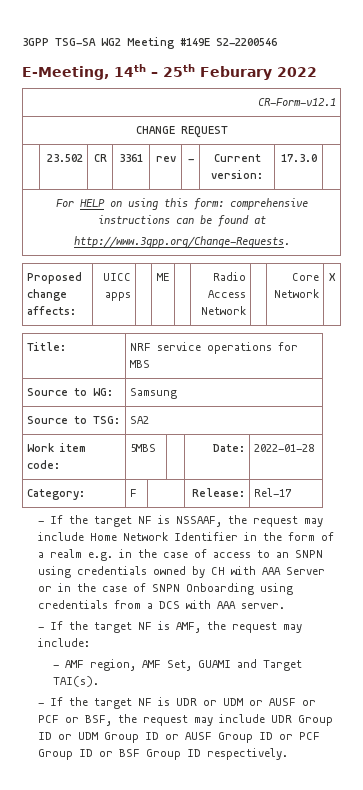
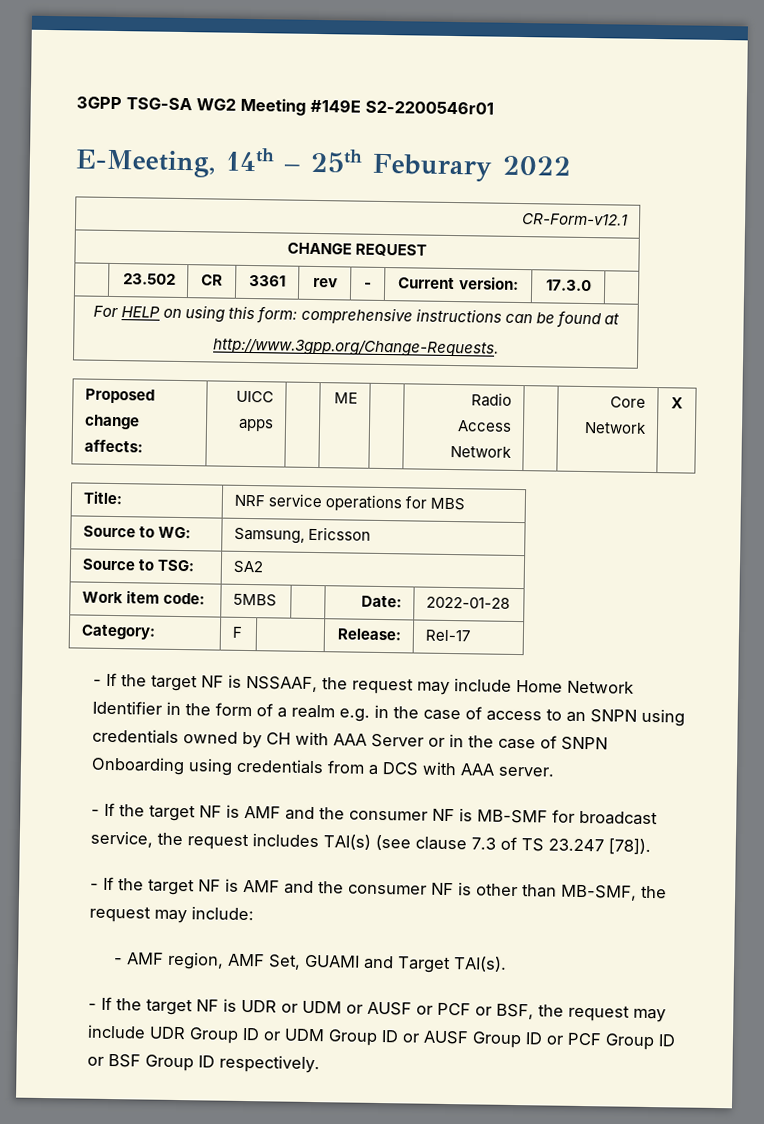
- 3GPP TSG-SA WG2 Meeting #149E S2-2200546
+ 3GPP TSG-SA WG2 Meeting #149E S2-2200546r01
- Source to WG: | Samsung
+ Source to WG: | Samsung, Ericsson
- - If the target NF is AMF, the request may include:
+ - If the target NF is AMF and the consumer NF is MB-SMF for broadcast service, the request includes TAI(s) (see clause 7.3 of TS 23.247 [78]).
+ - If the target NF is AMF and the consumer NF is other than MB-SMF, the request may include:

